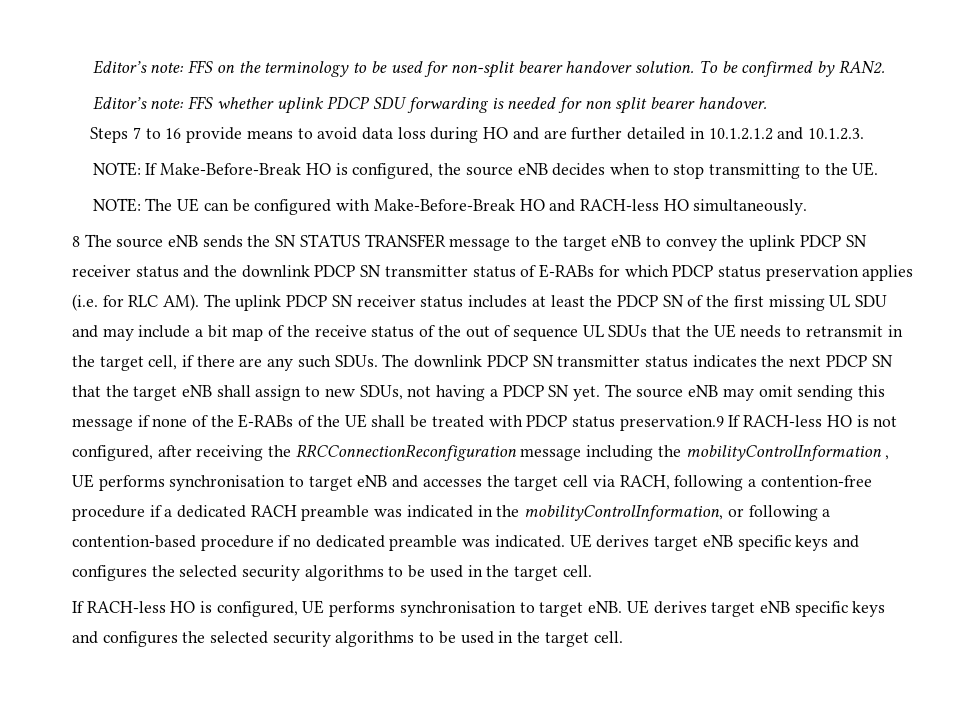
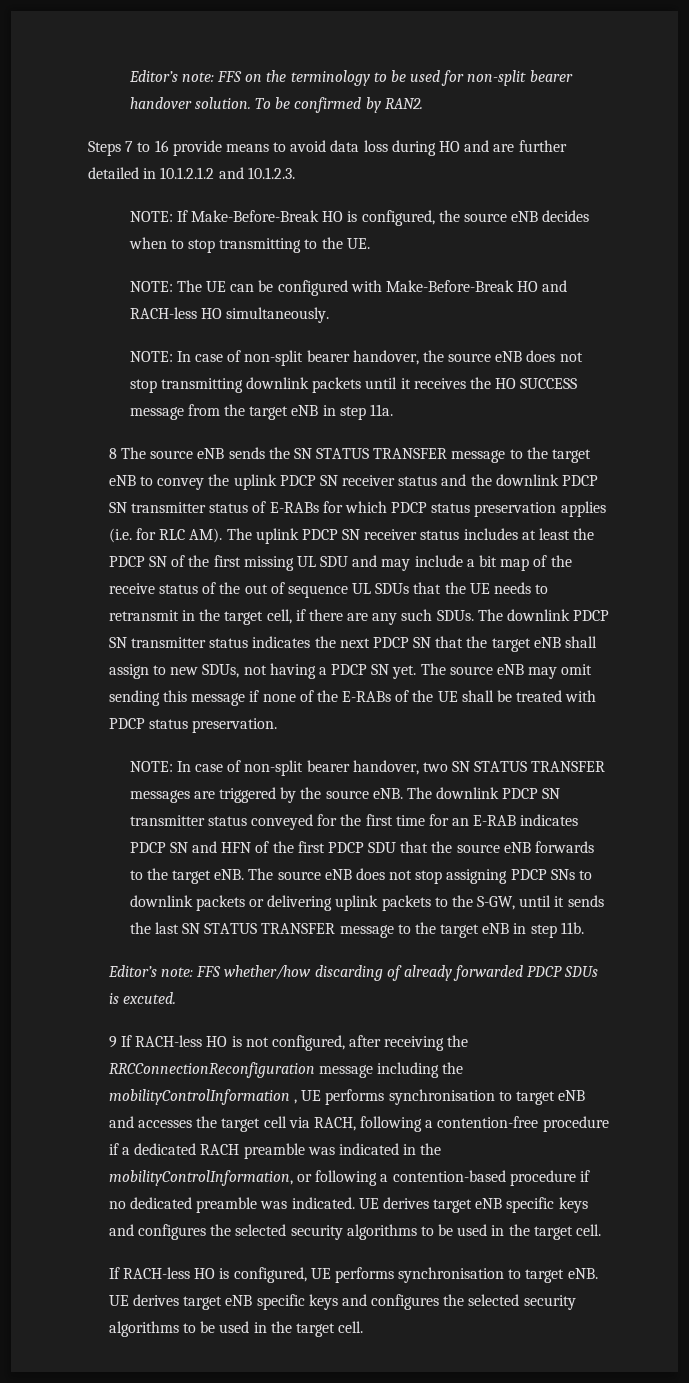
- Editor’s note: FFS whether uplink PDCP SDU forwarding is needed for non split bearer handover.
+ NOTE: In case of non-split bearer handover, the source eNB does not stop transmitting downlink packets until it receives the HO SUCCESS message from the target eNB in step 11a.
- The source eNB may omit sending this message if none of the E-RABs of the UE shall be treated with PDCP status preservation.9 If RACH-less HO is not configured, after receiving the RRCConnectionReconfiguration message including the mobilityControlInformation , UE performs synchronisation to target eNB and accesses the target cell via RACH, following a contention-free procedure if a dedicated RACH preamble was indicated in the mobilityControlInformation, or following a contention-based procedure if no dedicated preamble was indicated.
+ The source eNB may omit sending this message if none of the E-RABs of the UE shall be treated with PDCP status preservation.
+ NOTE: In case of non-split bearer handover, two SN STATUS TRANSFER messages are triggered by the source eNB. The downlink PDCP SN transmitter status conveyed for the first time for an E-RAB indicates PDCP SN and HFN of the first PDCP SDU that the source eNB forwards to the target eNB. The source eNB does not stop assigning PDCP SNs to downlink packets or delivering uplink packets to the S-GW, until it sends the last SN STATUS TRANSFER message to the target eNB in step 11b.
+ Editor’s note: FFS whether/how discarding of already forwarded PDCP SDUs is excuted.
+ 9 If RACH-less HO is not configured, after receiving the RRCConnectionReconfiguration message including the mobilityControlInformation , UE performs synchronisation to target eNB and accesses the target cell via RACH, following a contention-free procedure if a dedicated RACH preamble was indicated in the mobilityControlInformation, or following a contention-based procedure if no dedicated preamble was indicated.

